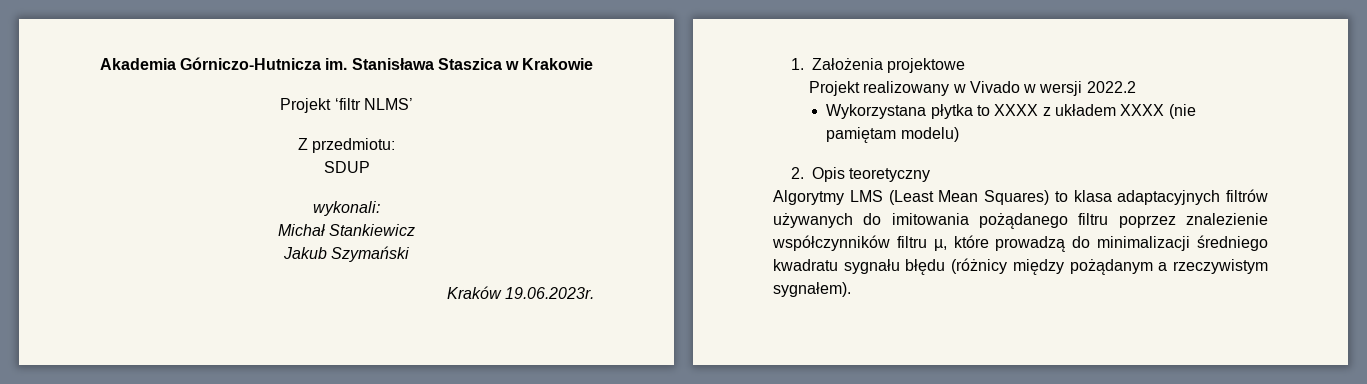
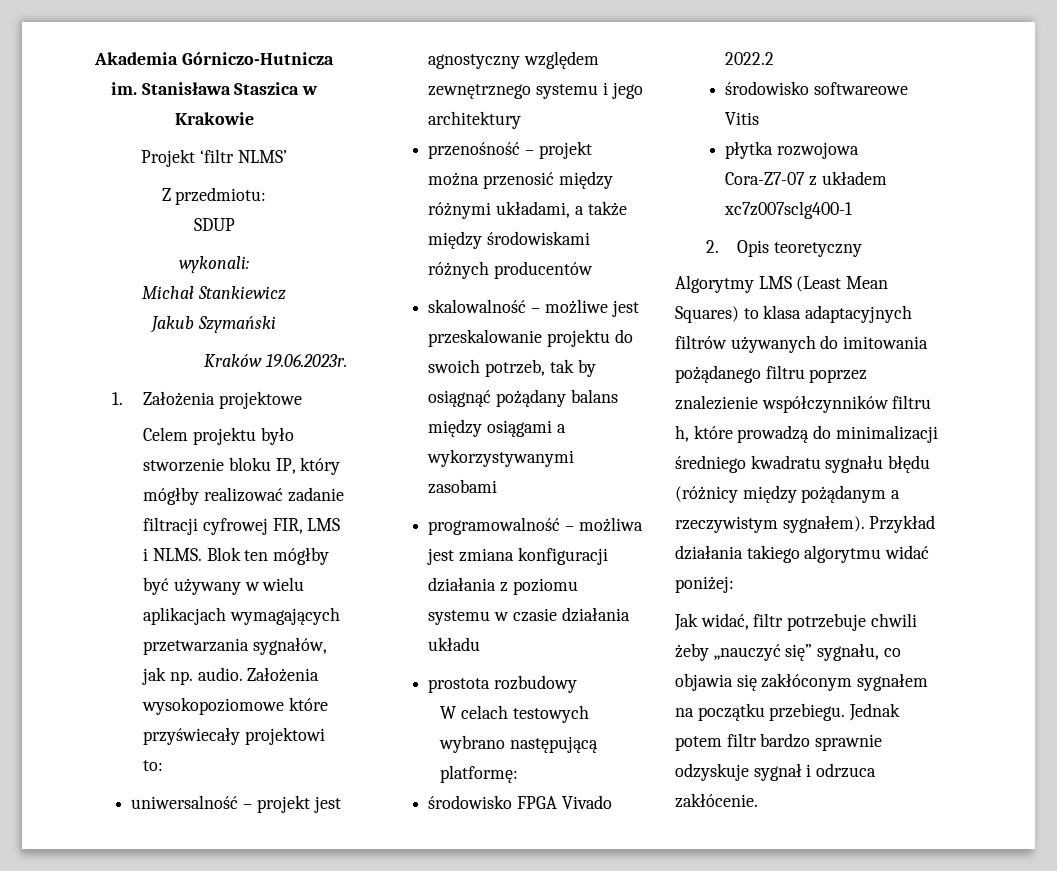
- Projekt realizowany w Vivado w wersji 2022.2
- Wykorzystana płytka to XXXX z układem XXXX (nie pamiętam modelu)
+ Celem projektu było stworzenie bloku IP, który mógłby realizować zadanie filtracji cyfrowej FIR, LMS i NLMS. Blok ten mógłby być używany w wielu aplikacjach wymagających przetwarzania sygnałów, jak np. audio. Założenia wysokopoziomowe które przyświecały projektowi to:
+ uniwersalność – projekt jest agnostyczny względem zewnętrznego systemu i jego architektury
+ przenośność – projekt można przenosić między różnymi układami, a także między środowiskami różnych producentów
+ skalowalność – możliwe jest przeskalowanie projektu do swoich potrzeb, tak by osiągnąć pożądany balans między osiągami a wykorzystywanymi zasobami
+ programowalność – możliwa jest zmiana konfiguracji działania z poziomu systemu w czasie działania układu
+ prostota rozbudowy
+ W celach testowych wybrano następującą platformę:
+ środowisko FPGA Vivado 2022.2
+ środowisko softwareowe Vitis
+ płytka rozwojowa Cora-Z7-07 z układem xc7z007sclg400-1
- Algorytmy LMS (Least Mean Squares) to klasa adaptacyjnych filtrów używanych do imitowania pożądanego filtru poprzez znalezienie współczynników filtru µ, które prowadzą do minimalizacji średniego kwadratu sygnału błędu (różnicy między pożądanym a rzeczywistym sygnałem).
+ Algorytmy LMS (Least Mean Squares) to klasa adaptacyjnych filtrów używanych do imitowania pożądanego filtru poprzez znalezienie współczynników filtru h, które prowadzą do minimalizacji średniego kwadratu sygnału błędu (różnicy między pożądanym a rzeczywistym sygnałem).
+ Przykład działania takiego algorytmu widać poniżej:
+ Jak widać, filtr potrzebuje chwili żeby „nauczyć się” sygnału, co objawia się zakłóconym sygnałem na początku przebiegu. Jednak potem filtr bardzo sprawnie odzyskuje sygnał i odrzuca zakłócenie.

